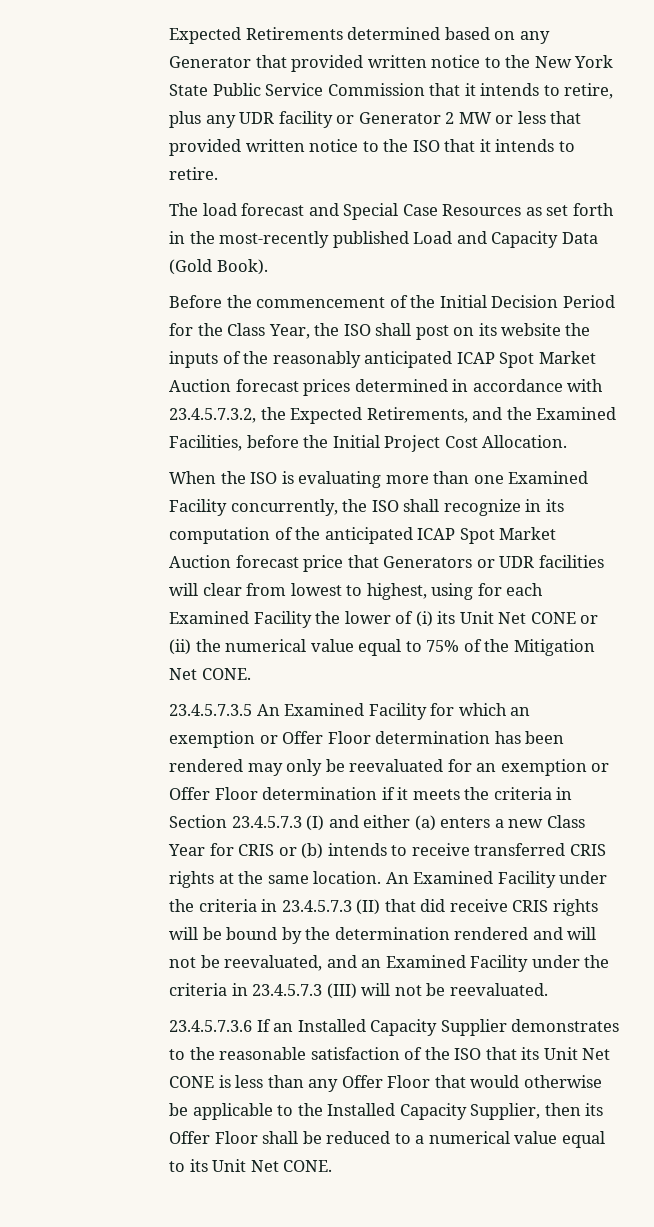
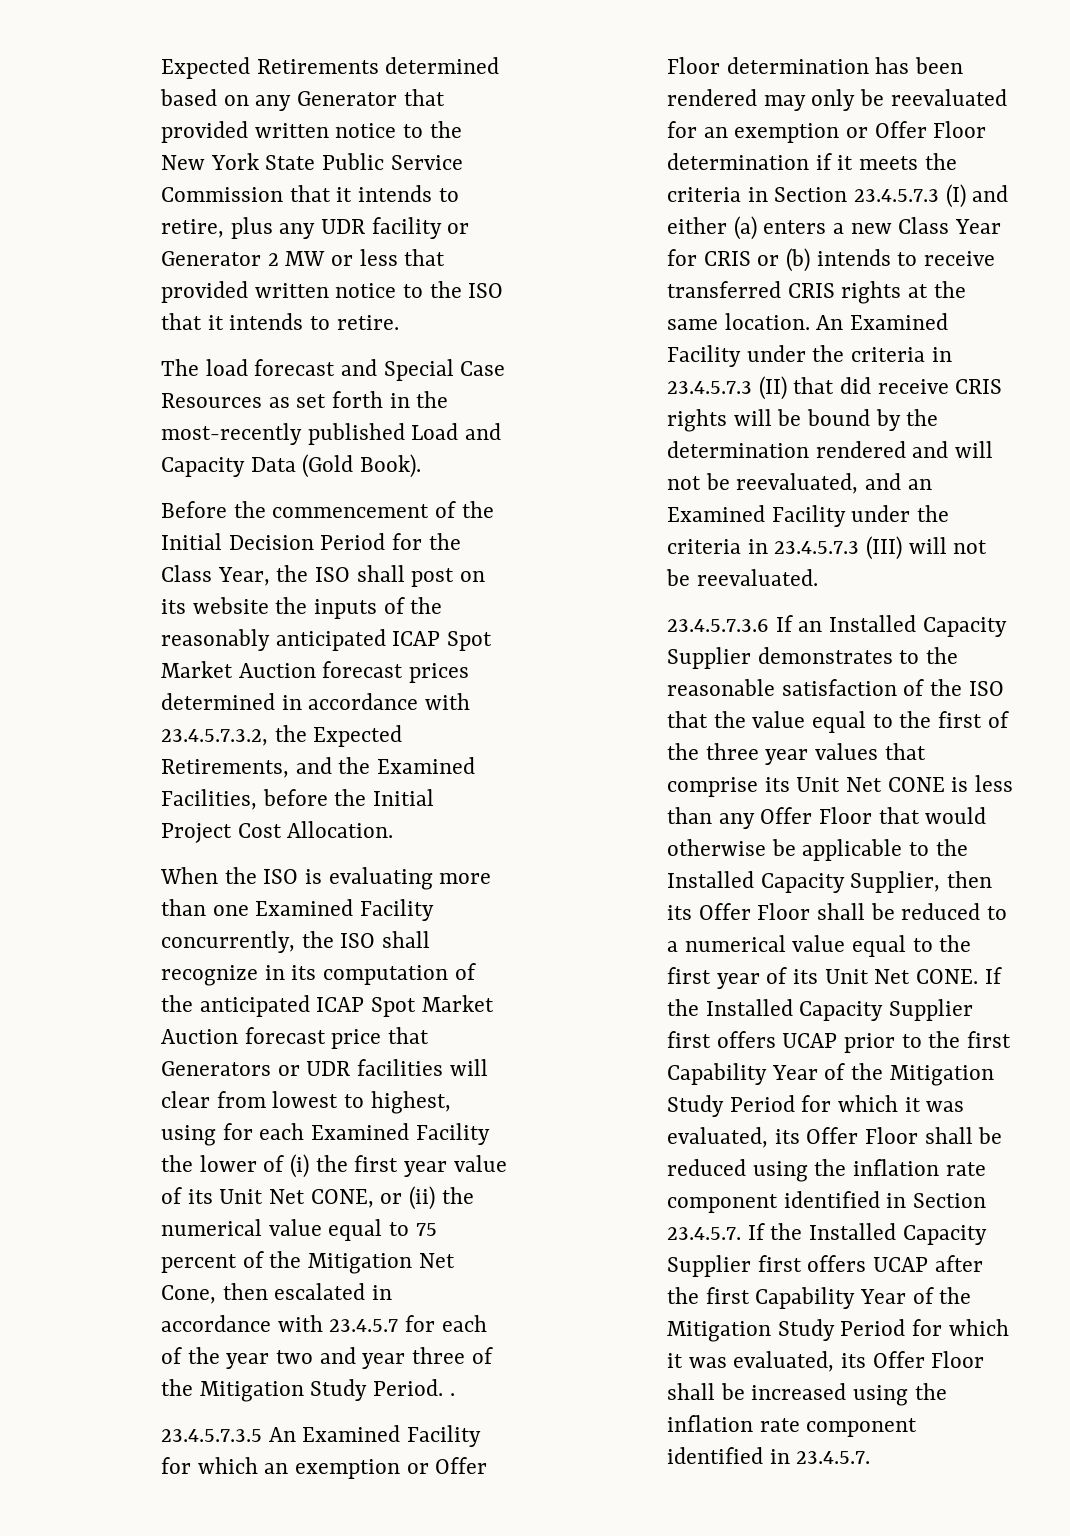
- When the ISO is evaluating more than one Examined Facility concurrently, the ISO shall recognize in its computation of the anticipated ICAP Spot Market Auction forecast price that Generators or UDR facilities will clear from lowest to highest, using for each Examined Facility the lower of (i) its Unit Net CONE or (ii) the numerical value equal to 75% of the Mitigation Net CONE.
+ When the ISO is evaluating more than one Examined Facility concurrently, the ISO shall recognize in its computation of the anticipated ICAP Spot Market Auction forecast price that Generators or UDR facilities will clear from lowest to highest, using for each Examined Facility the lower of (i) the first year value of its Unit Net CONE, or (ii) the numerical value equal to 75 percent of the Mitigation Net Cone, then escalated in accordance with 23.4.5.7 for each of the year two and year three of the Mitigation Study Period. .
- 23.4.5.7.3.6 If an Installed Capacity Supplier demonstrates to the reasonable satisfaction of the ISO that its Unit Net CONE is less than any Offer Floor that would otherwise be applicable to the Installed Capacity Supplier, then its Offer Floor shall be reduced to a numerical value equal to its Unit Net CONE.
+ 23.4.5.7.3.6 If an Installed Capacity Supplier demonstrates to the reasonable satisfaction of the ISO that the value equal to the first of the three year values that comprise its Unit Net CONE is less than any Offer Floor that would otherwise be applicable to the Installed Capacity Supplier, then its Offer Floor shall be reduced to a numerical value equal to the first year of its Unit Net CONE. If the Installed Capacity Supplier first offers UCAP prior to the first Capability Year of the Mitigation Study Period for which it was evaluated, its Offer Floor shall be reduced using the inflation rate component identified in Section 23.4.5.7. If the Installed Capacity Supplier first offers UCAP after the first Capability Year of the Mitigation Study Period for which it was evaluated, its Offer Floor shall be increased using the inflation rate component identified in 23.4.5.7.

